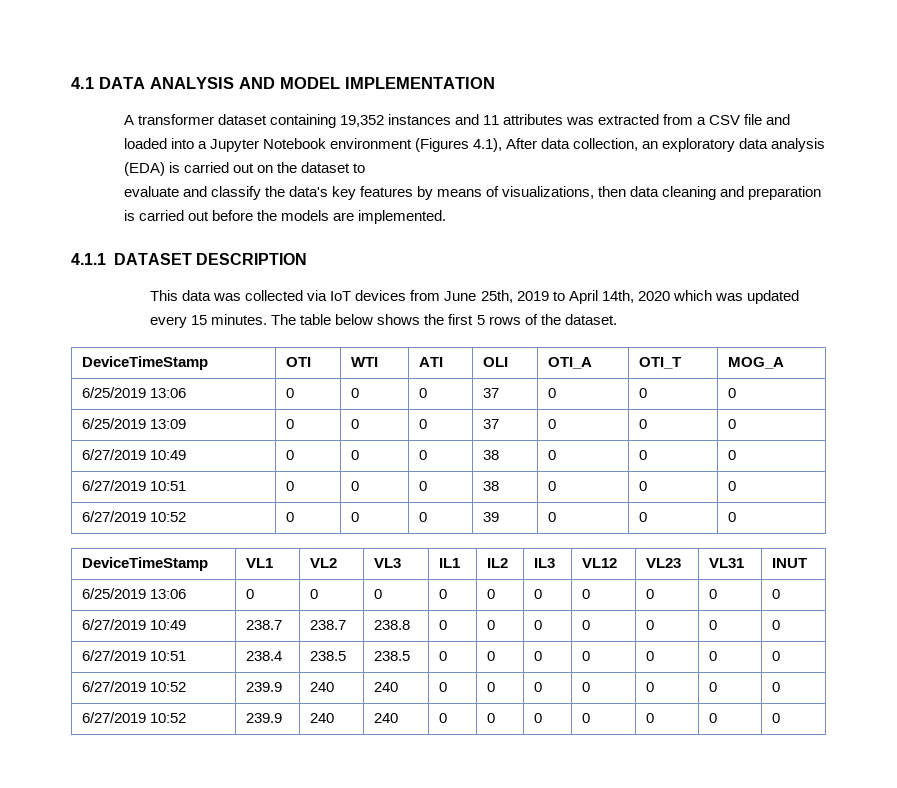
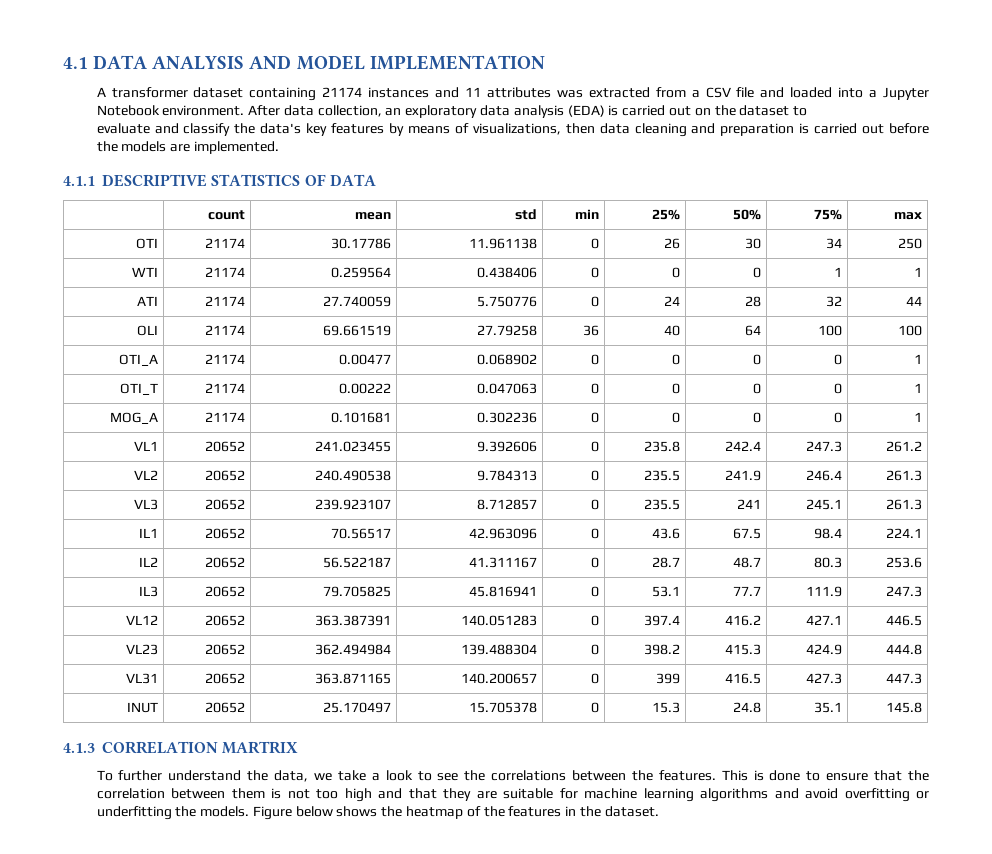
- A transformer dataset containing 19,352 instances and 11 attributes was extracted from a CSV file and loaded into a Jupyter Notebook environment (Figures 4.1), After data collection, an exploratory data analysis (EDA) is carried out on the dataset to
+ A transformer dataset containing 21174 instances and 11 attributes was extracted from a CSV file and loaded into a Jupyter Notebook environment. After data collection, an exploratory data analysis (EDA) is carried out on the dataset to
- 4.1.1 DATASET DESCRIPTION
- This data was collected via IoT devices from June 25th, 2019 to April 14th, 2020 which was updated every 15 minutes. The table below shows the first 5 rows of the dataset.
- DeviceTimeStamp | OTI | WTI | ATI | OLI | OTI_A | OTI_T | MOG_A
- 6/25/2019 13:06 | 0 | 0 | 0 | 37 | 0 | 0 | 0
- 6/25/2019 13:09 | 0 | 0 | 0 | 37 | 0 | 0 | 0
- 6/27/2019 10:49 | 0 | 0 | 0 | 38 | 0 | 0 | 0
- 6/27/2019 10:51 | 0 | 0 | 0 | 38 | 0 | 0 | 0
- 6/27/2019 10:52 | 0 | 0 | 0 | 39 | 0 | 0 | 0
- DeviceTimeStamp | VL1 | VL2 | VL3 | IL1 | IL2 | IL3 | VL12 | VL23 | VL31 | INUT
- 6/25/2019 13:06 | 0 | 0 | 0 | 0 | 0 | 0 | 0 | 0 | 0 | 0
- 6/27/2019 10:49 | 238.7 | 238.7 | 238.8 | 0 | 0 | 0 | 0 | 0 | 0 | 0
- 6/27/2019 10:51 | 238.4 | 238.5 | 238.5 | 0 | 0 | 0 | 0 | 0 | 0 | 0
- 6/27/2019 10:52 | 239.9 | 240 | 240 | 0 | 0 | 0 | 0 | 0 | 0 | 0
- 6/27/2019 10:52 | 239.9 | 240 | 240 | 0 | 0 | 0 | 0 | 0 | 0 | 0
+ 4.1.1 DESCRIPTIVE STATISTICS OF DATA
+ | count | mean | std | min | 25% | 50% | 75% | max
+ OTI | 21174 | 30.17786 | 11.961138 | 0 | 26 | 30 | 34 | 250
+ WTI | 21174 | 0.259564 | 0.438406 | 0 | 0 | 0 | 1 | 1
+ ATI | 21174 | 27.740059 | 5.750776 | 0 | 24 | 28 | 32 | 44
+ OLI | 21174 | 69.661519 | 27.79258 | 36 | 40 | 64 | 100 | 100
+ OTI_A | 21174 | 0.00477 | 0.068902 | 0 | 0 | 0 | 0 | 1
+ OTI_T | 21174 | 0.00222 | 0.047063 | 0 | 0 | 0 | 0 | 1
+ MOG_A | 21174 | 0.101681 | 0.302236 | 0 | 0 | 0 | 0 | 1
+ VL1 | 20652 | 241.023455 | 9.392606 | 0 | 235.8 | 242.4 | 247.3 | 261.2
+ VL2 | 20652 | 240.490538 | 9.784313 | 0 | 235.5 | 241.9 | 246.4 | 261.3
+ VL3 | 20652 | 239.923107 | 8.712857 | 0 | 235.5 | 241 | 245.1 | 261.3
+ IL1 | 20652 | 70.56517 | 42.963096 | 0 | 43.6 | 67.5 | 98.4 | 224.1
+ IL2 | 20652 | 56.522187 | 41.311167 | 0 | 28.7 | 48.7 | 80.3 | 253.6
+ IL3 | 20652 | 79.705825 | 45.816941 | 0 | 53.1 | 77.7 | 111.9 | 247.3
+ VL12 | 20652 | 363.387391 | 140.051283 | 0 | 397.4 | 416.2 | 427.1 | 446.5
+ VL23 | 20652 | 362.494984 | 139.488304 | 0 | 398.2 | 415.3 | 424.9 | 444.8
+ VL31 | 20652 | 363.871165 | 140.200657 | 0 | 399 | 416.5 | 427.3 | 447.3
+ INUT | 20652 | 25.170497 | 15.705378 | 0 | 15.3 | 24.8 | 35.1 | 145.8
+ 4.1.3 CORRELATION MARTRIX
+ To further understand the data, we take a look to see the correlations between the features. This is done to ensure that the correlation between them is not too high and that they are suitable for machine learning algorithms and avoid overfitting or underfitting the models. Figure below shows the heatmap of the features in the dataset.

